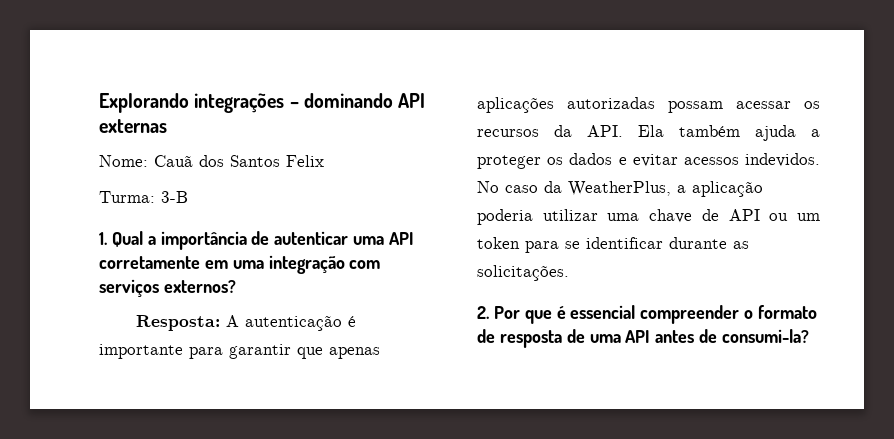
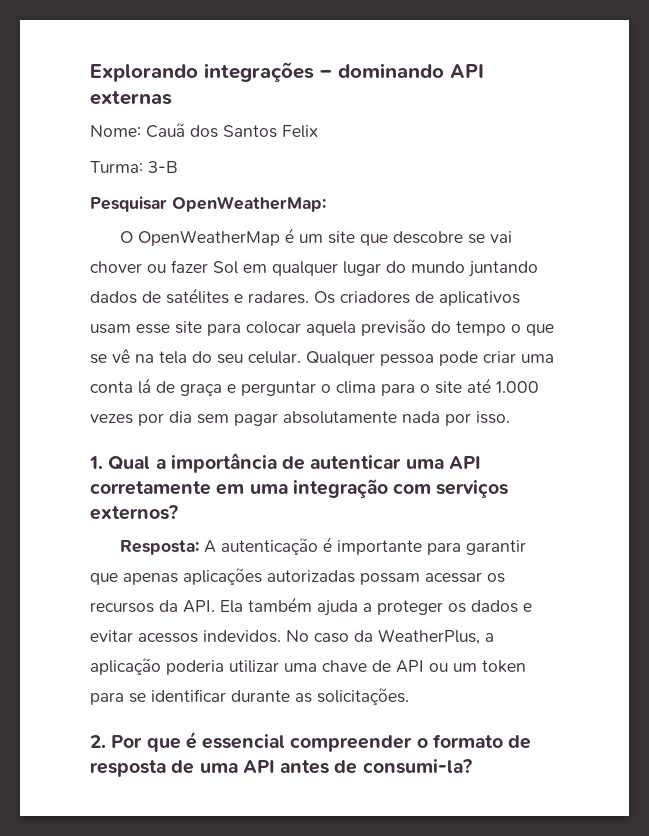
+ Pesquisar OpenWeatherMap:
+ O OpenWeatherMap é um site que descobre se vai chover ou fazer Sol em qualquer lugar do mundo juntando dados de satélites e radares. Os criadores de aplicativos usam esse site para colocar aquela previsão do tempo o que se vê na tela do seu celular. Qualquer pessoa pode criar uma conta lá de graça e perguntar o clima para o site até 1.000 vezes por dia sem pagar absolutamente nada por isso.

